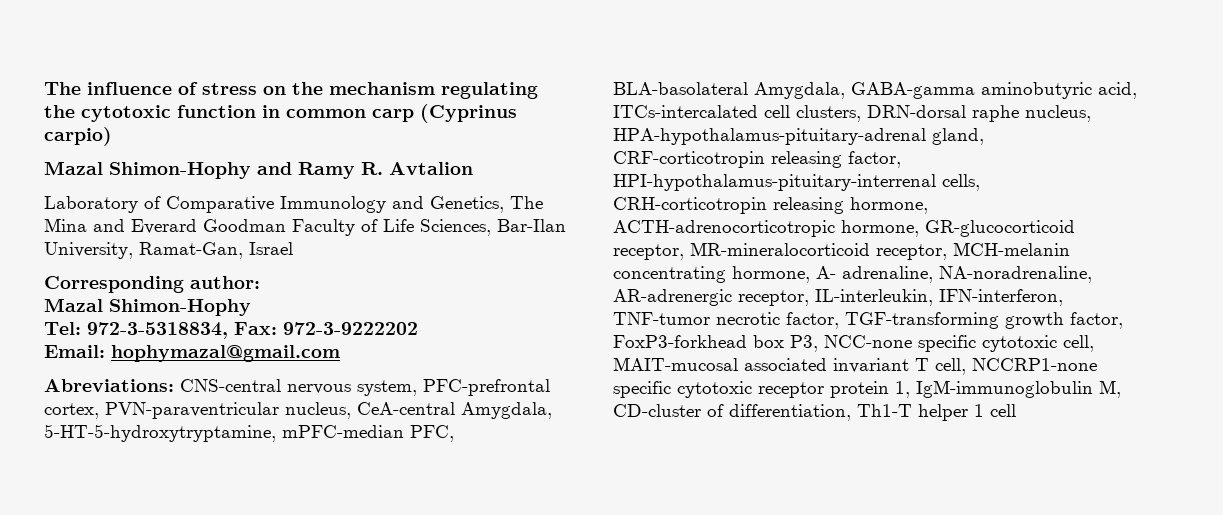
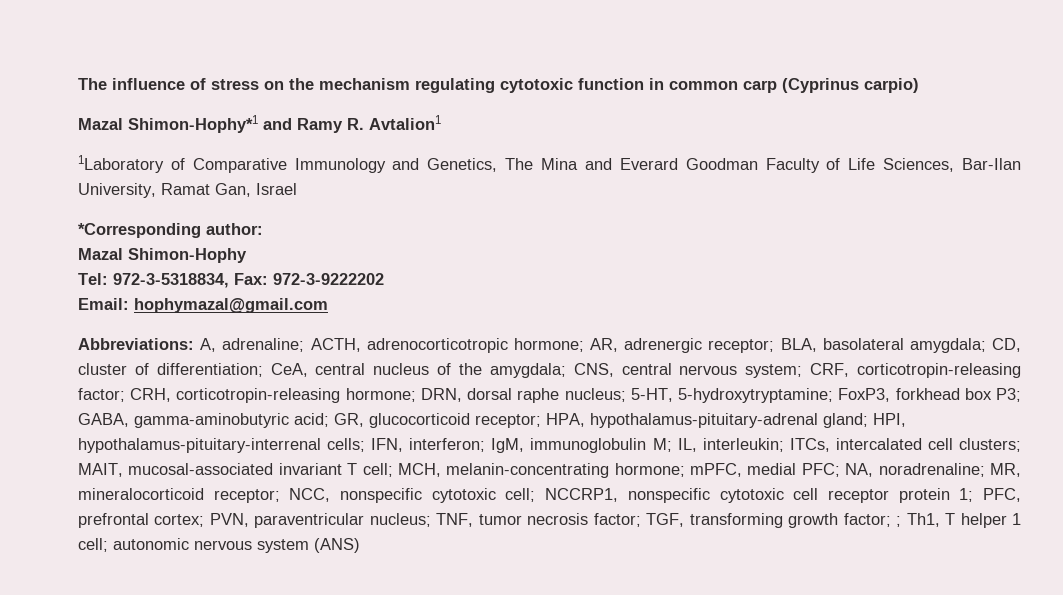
- The influence of stress on the mechanism regulating the cytotoxic function in common carp (Cyprinus carpio)
+ The influence of stress on the mechanism regulating cytotoxic function in common carp (Cyprinus carpio)
- Mazal Shimon-Hophy and Ramy R. Avtalion
- Laboratory of Comparative Immunology and Genetics, The Mina and Everard Goodman Faculty of Life Sciences, Bar-Ilan University, Ramat-Gan, Israel
+ Mazal Shimon-Hophy*1 and Ramy R. Avtalion1
+ 1Laboratory of Comparative Immunology and Genetics, The Mina and Everard Goodman Faculty of Life Sciences, Bar-Ilan University, Ramat Gan, Israel
- Corresponding author:
+ *Corresponding author:
- Abreviations: CNS-central nervous system, PFC-prefrontal cortex, PVN-paraventricular nucleus, CeA-central Amygdala, 5-HT-5-hydroxytryptamine, mPFC-median PFC, BLA-basolateral Amygdala, GABA-gamma aminobutyric acid, ITCs-intercalated cell clusters, DRN-dorsal raphe nucleus, HPA-hypothalamus-pituitary-adrenal gland, CRF-corticotropin releasing factor, HPI-hypothalamus-pituitary-interrenal cells, CRH-corticotropin releasing hormone, ACTH-adrenocorticotropic hormone, GR-glucocorticoid receptor, MR-mineralocorticoid receptor, MCH-melanin concentrating hormone, A- adrenaline, NA-noradrenaline, AR-adrenergic receptor, IL-interleukin, IFN-interferon, TNF-tumor necrotic factor, TGF-transforming growth factor, FoxP3-forkhead box P3, NCC-none specific cytotoxic cell, MAIT-mucosal associated invariant T cell, NCCRP1-none specific cytotoxic receptor protein 1, IgM-immunoglobulin M, CD-cluster of differentiation, Th1-T helper 1 cell
+ Abbreviations: A, adrenaline; ACTH, adrenocorticotropic hormone; AR, adrenergic receptor; BLA, basolateral amygdala; CD, cluster of differentiation; CeA, central nucleus of the amygdala; CNS, central nervous system; CRF, corticotropin-releasing factor; CRH, corticotropin-releasing hormone; DRN, dorsal raphe nucleus; 5-HT, 5-hydroxytryptamine; FoxP3, forkhead box P3; GABA, gamma-aminobutyric acid; GR, glucocorticoid receptor; HPA, hypothalamus-pituitary-adrenal gland; HPI, hypothalamus-pituitary-interrenal cells; IFN, interferon; IgM, immunoglobulin M; IL, interleukin; ITCs, intercalated cell clusters; MAIT, mucosal-associated invariant T cell; MCH, melanin-concentrating hormone; mPFC, medial PFC; NA, noradrenaline; MR, mineralocorticoid receptor; NCC, nonspecific cytotoxic cell; NCCRP1, nonspecific cytotoxic cell receptor protein 1; PFC, prefrontal cortex; PVN, paraventricular nucleus; TNF, tumor necrosis factor; TGF, transforming growth factor; ; Th1, T helper 1 cell; autonomic nervous system (ANS)

